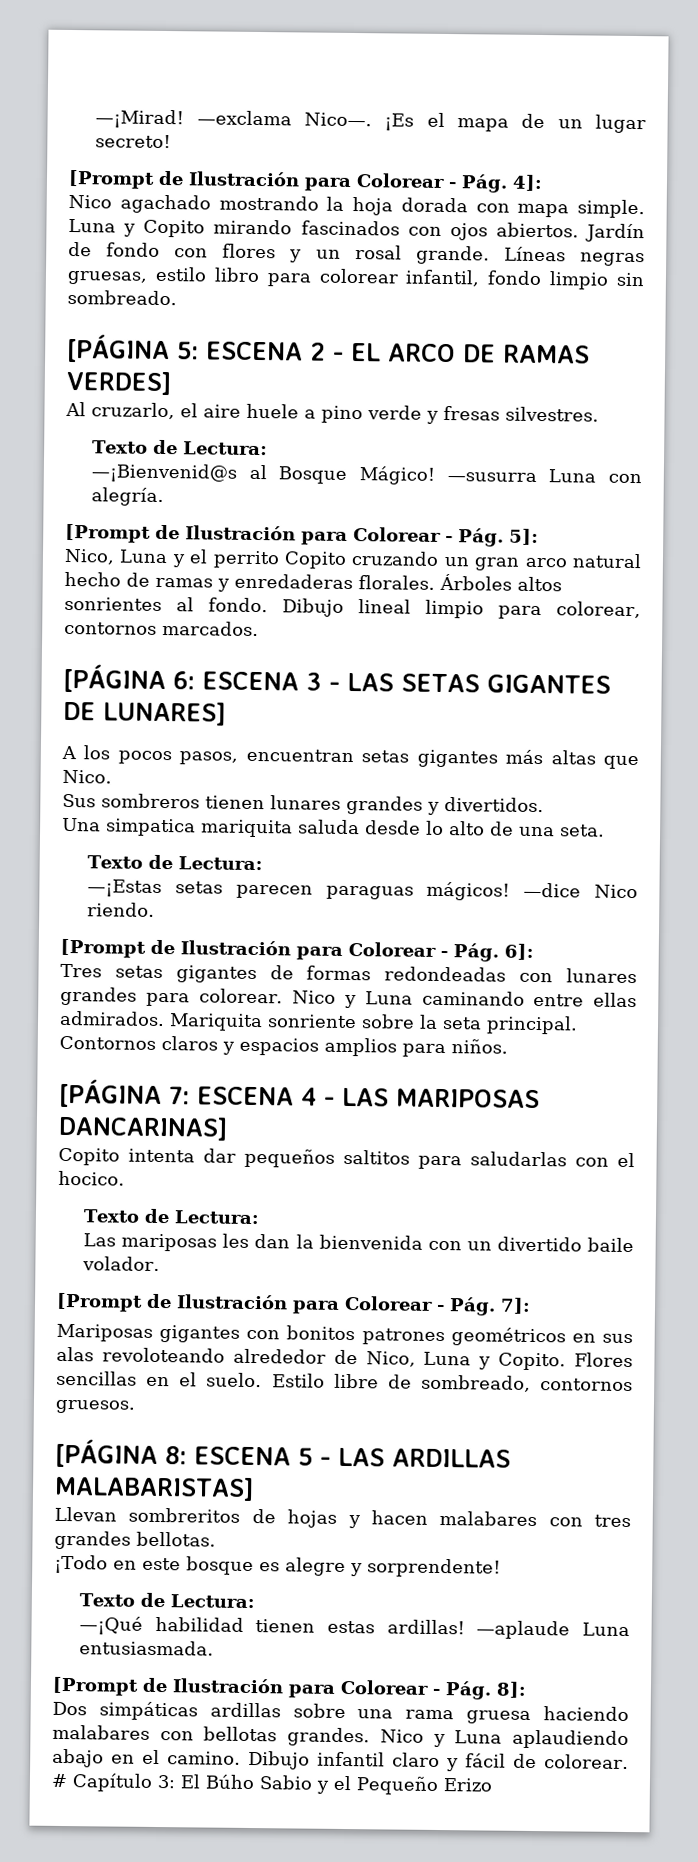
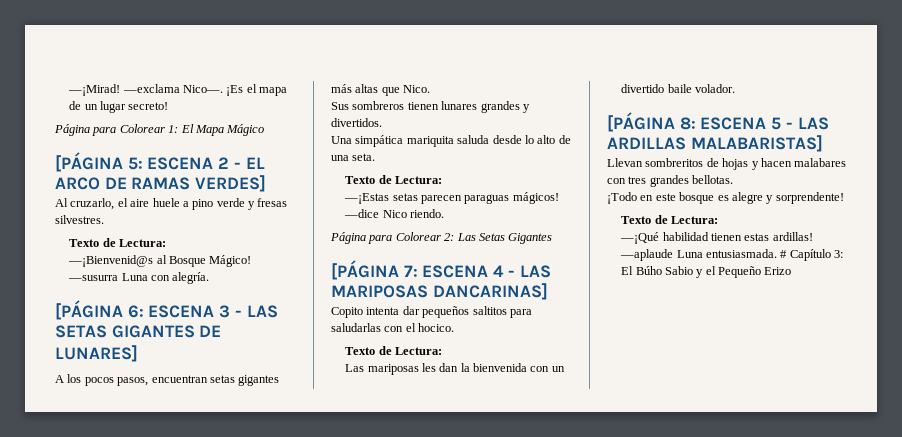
- [Prompt de Ilustración para Colorear - Pág. 4]:
- Nico agachado mostrando la hoja dorada con mapa simple. Luna y Copito mirando fascinados con ojos abiertos. Jardín de fondo con flores y un rosal grande. Líneas negras gruesas, estilo libro para colorear infantil, fondo limpio sin sombreado.
+ Página para Colorear 1: El Mapa Mágico
- [Prompt de Ilustración para Colorear - Pág. 5]:
- Nico, Luna y el perrito Copito cruzando un gran arco natural hecho de ramas y enredaderas florales. Árboles altos sonrientes al fondo. Dibujo lineal limpio para colorear, contornos marcados.
- Una simpatica mariquita saluda desde lo alto de una seta.
+ Una simpática mariquita saluda desde lo alto de una seta.
- [Prompt de Ilustración para Colorear - Pág. 6]:
- Tres setas gigantes de formas redondeadas con lunares grandes para colorear. Nico y Luna caminando entre ellas admirados. Mariquita sonriente sobre la seta principal. Contornos claros y espacios amplios para niños.
+ Página para Colorear 2: Las Setas Gigantes
- [Prompt de Ilustración para Colorear - Pág. 7]:
- Mariposas gigantes con bonitos patrones geométricos en sus alas revoloteando alrededor de Nico, Luna y Copito. Flores sencillas en el suelo. Estilo libre de sombreado, contornos gruesos.
- —aplaude Luna entusiasmada.
- [Prompt de Ilustración para Colorear - Pág. 8]:
- Dos simpáticas ardillas sobre una rama gruesa haciendo malabares con bellotas grandes. Nico y Luna aplaudiendo abajo en el camino. Dibujo infantil claro y fácil de colorear. # Capítulo 3: El Búho Sabio y el Pequeño Erizo
+ —aplaude Luna entusiasmada. # Capítulo 3: El Búho Sabio y el Pequeño Erizo

